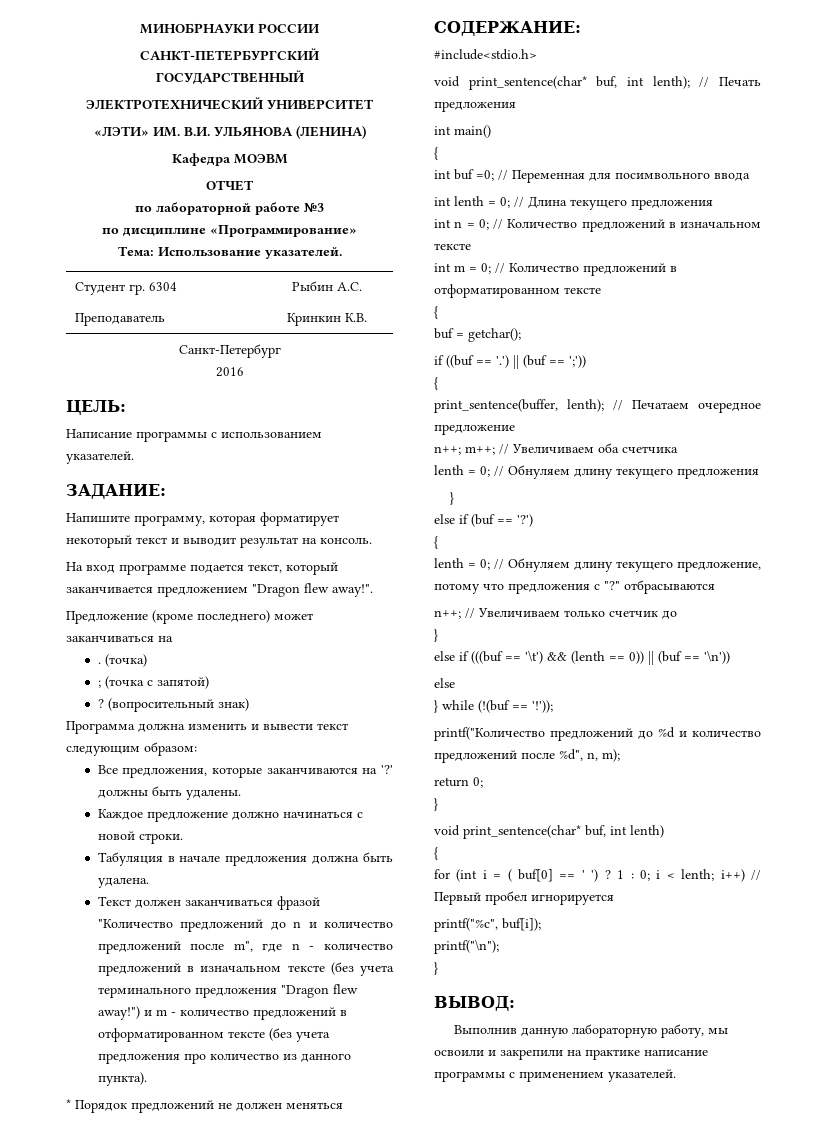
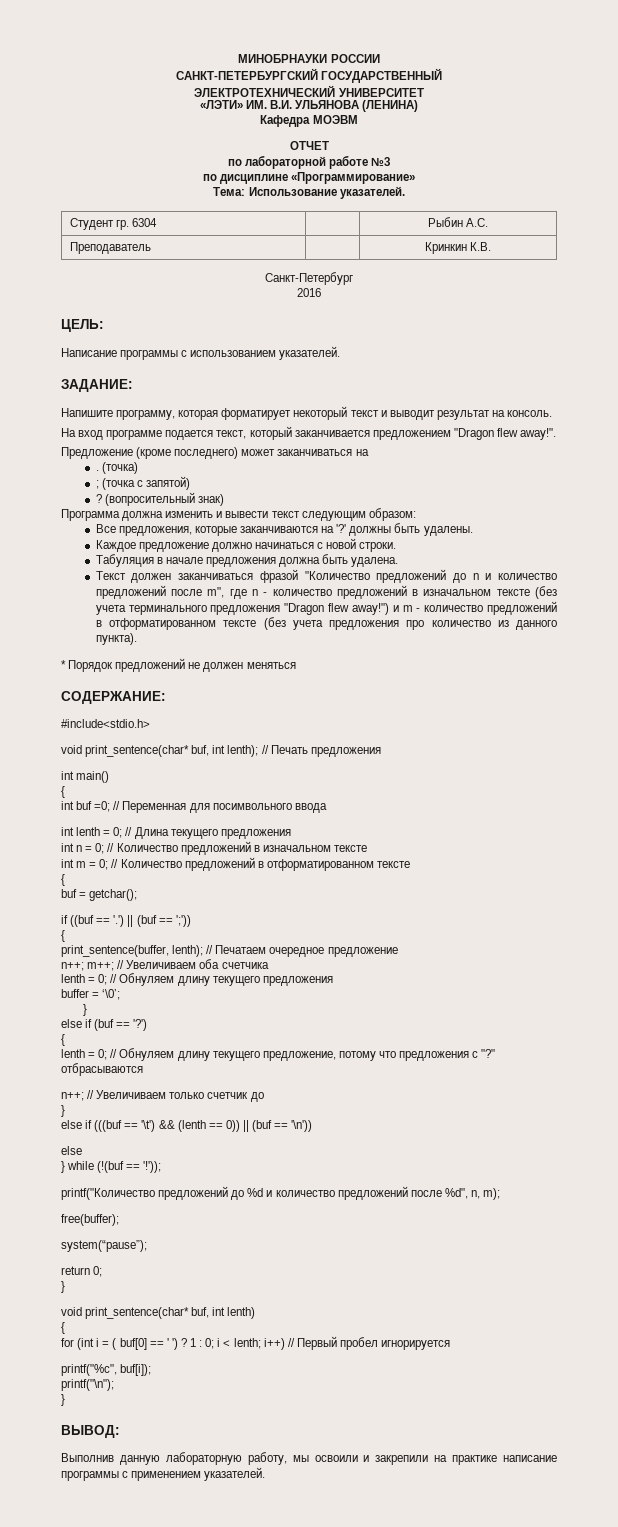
+ buffer = ‘\0’;
+ free(buffer);
+ system(“pause”);

